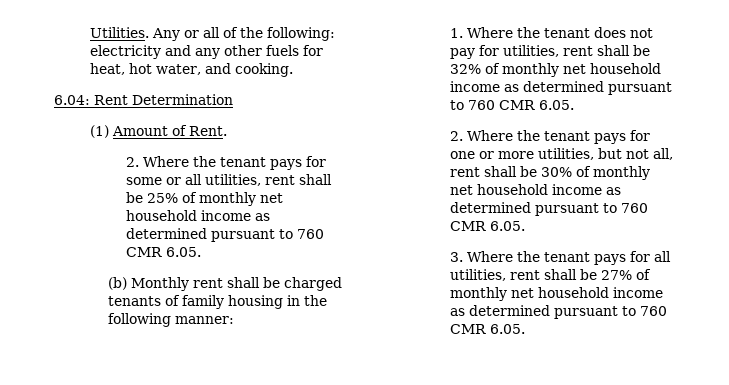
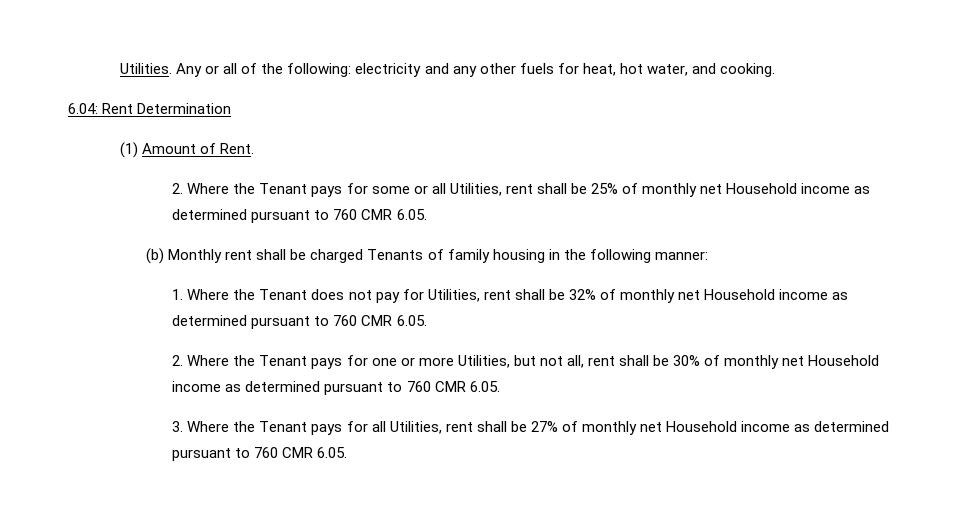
- 2. Where the tenant pays for some or all utilities, rent shall be 25% of monthly net household income as determined pursuant to 760 CMR 6.05.
+ 2. Where the Tenant pays for some or all Utilities, rent shall be 25% of monthly net Household income as determined pursuant to 760 CMR 6.05.
- (b) Monthly rent shall be charged tenants of family housing in the following manner:
+ (b) Monthly rent shall be charged Tenants of family housing in the following manner:
- 1. Where the tenant does not pay for utilities, rent shall be 32% of monthly net household income as determined pursuant to 760 CMR 6.05.
+ 1. Where the Tenant does not pay for Utilities, rent shall be 32% of monthly net Household income as determined pursuant to 760 CMR 6.05.
- 2. Where the tenant pays for one or more utilities, but not all, rent shall be 30% of monthly net household income as determined pursuant to 760 CMR 6.05.
+ 2. Where the Tenant pays for one or more Utilities, but not all, rent shall be 30% of monthly net Household income as determined pursuant to 760 CMR 6.05.
- 3. Where the tenant pays for all utilities, rent shall be 27% of monthly net household income as determined pursuant to 760 CMR 6.05.
+ 3. Where the Tenant pays for all Utilities, rent shall be 27% of monthly net Household income as determined pursuant to 760 CMR 6.05.

